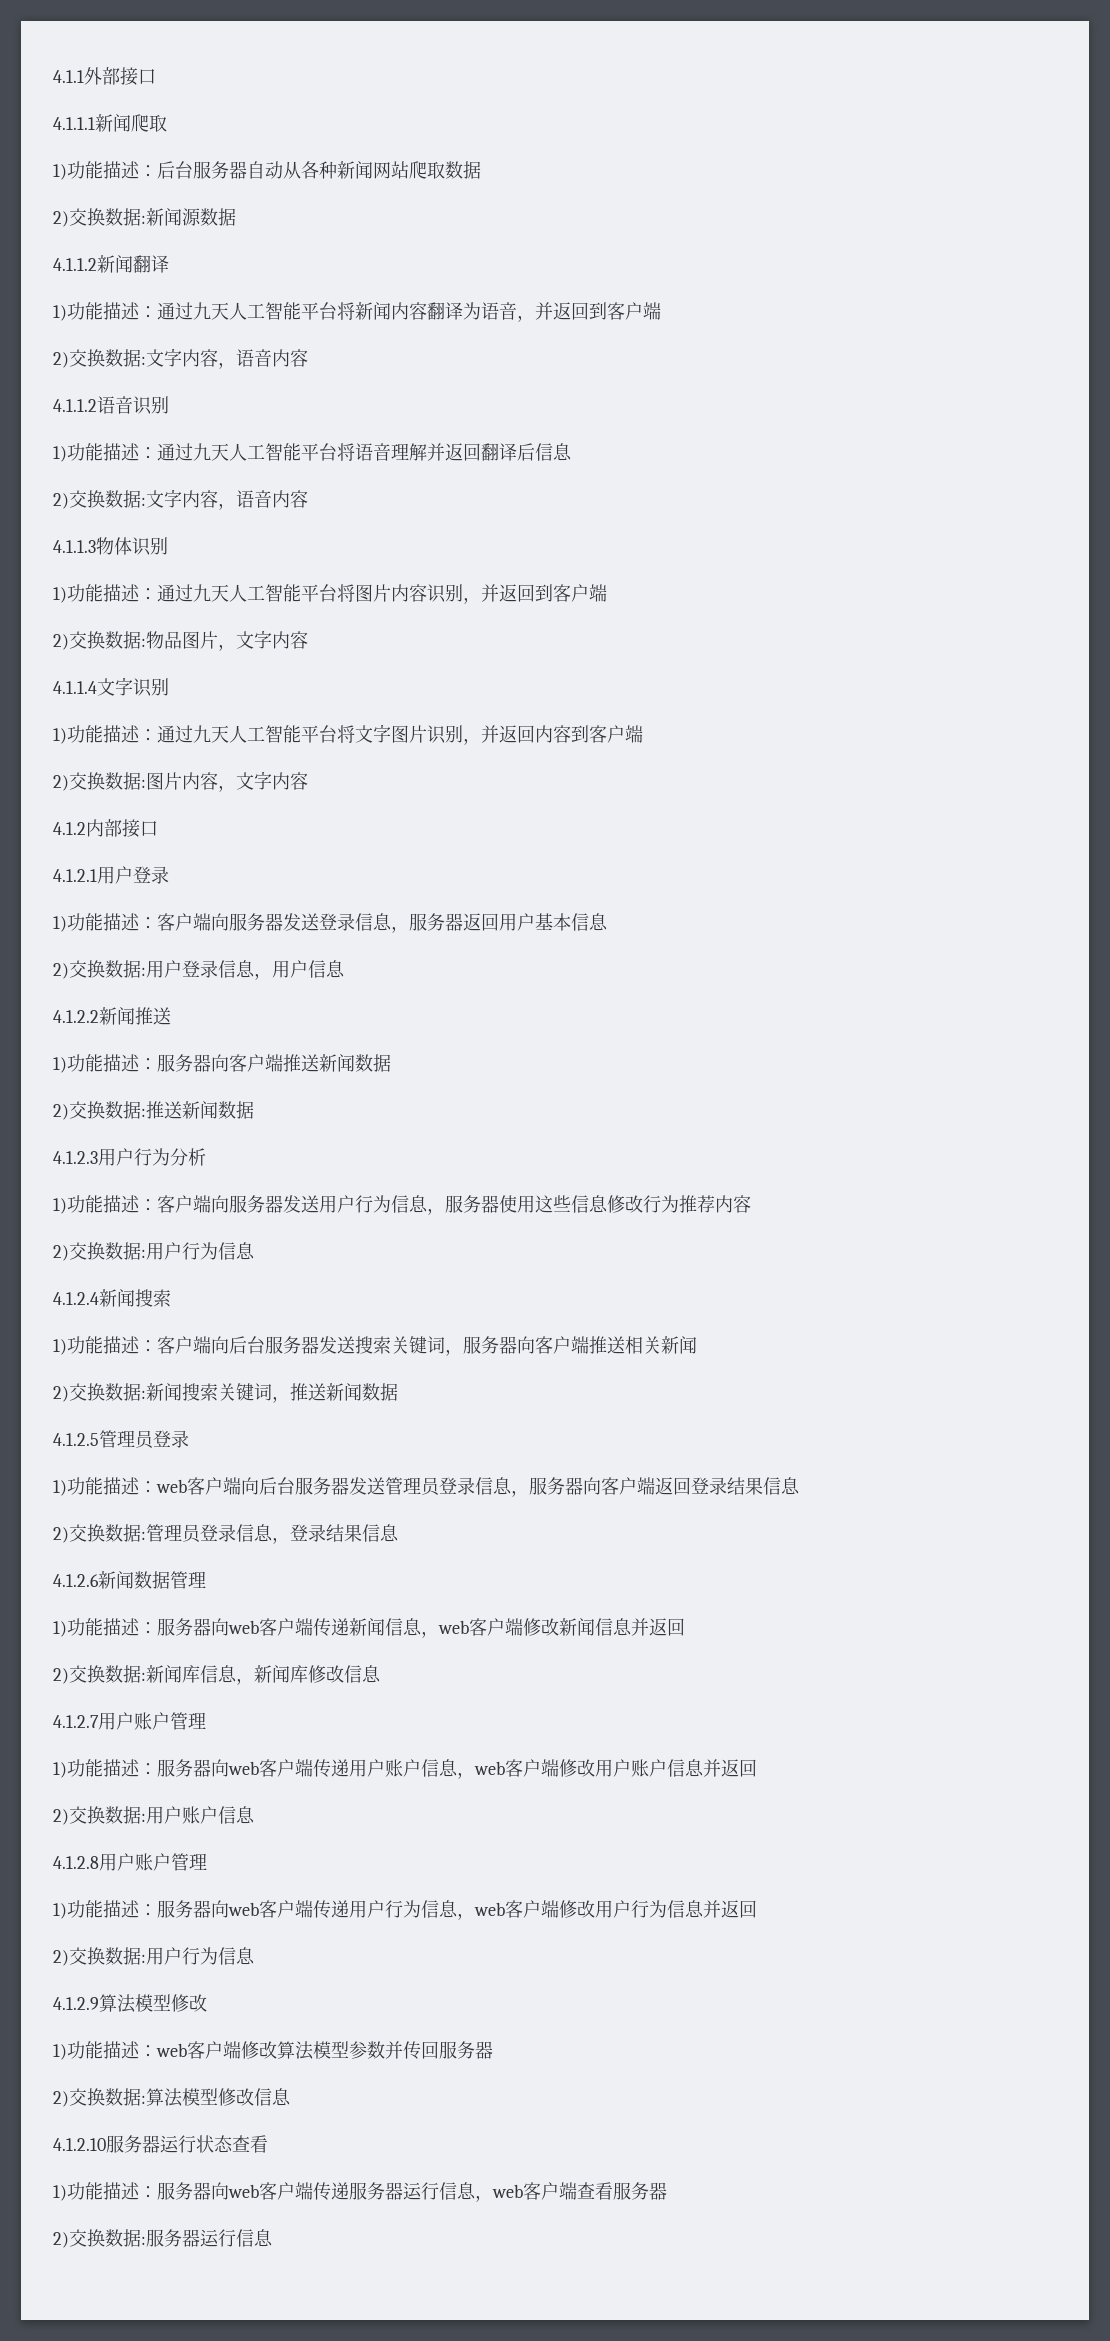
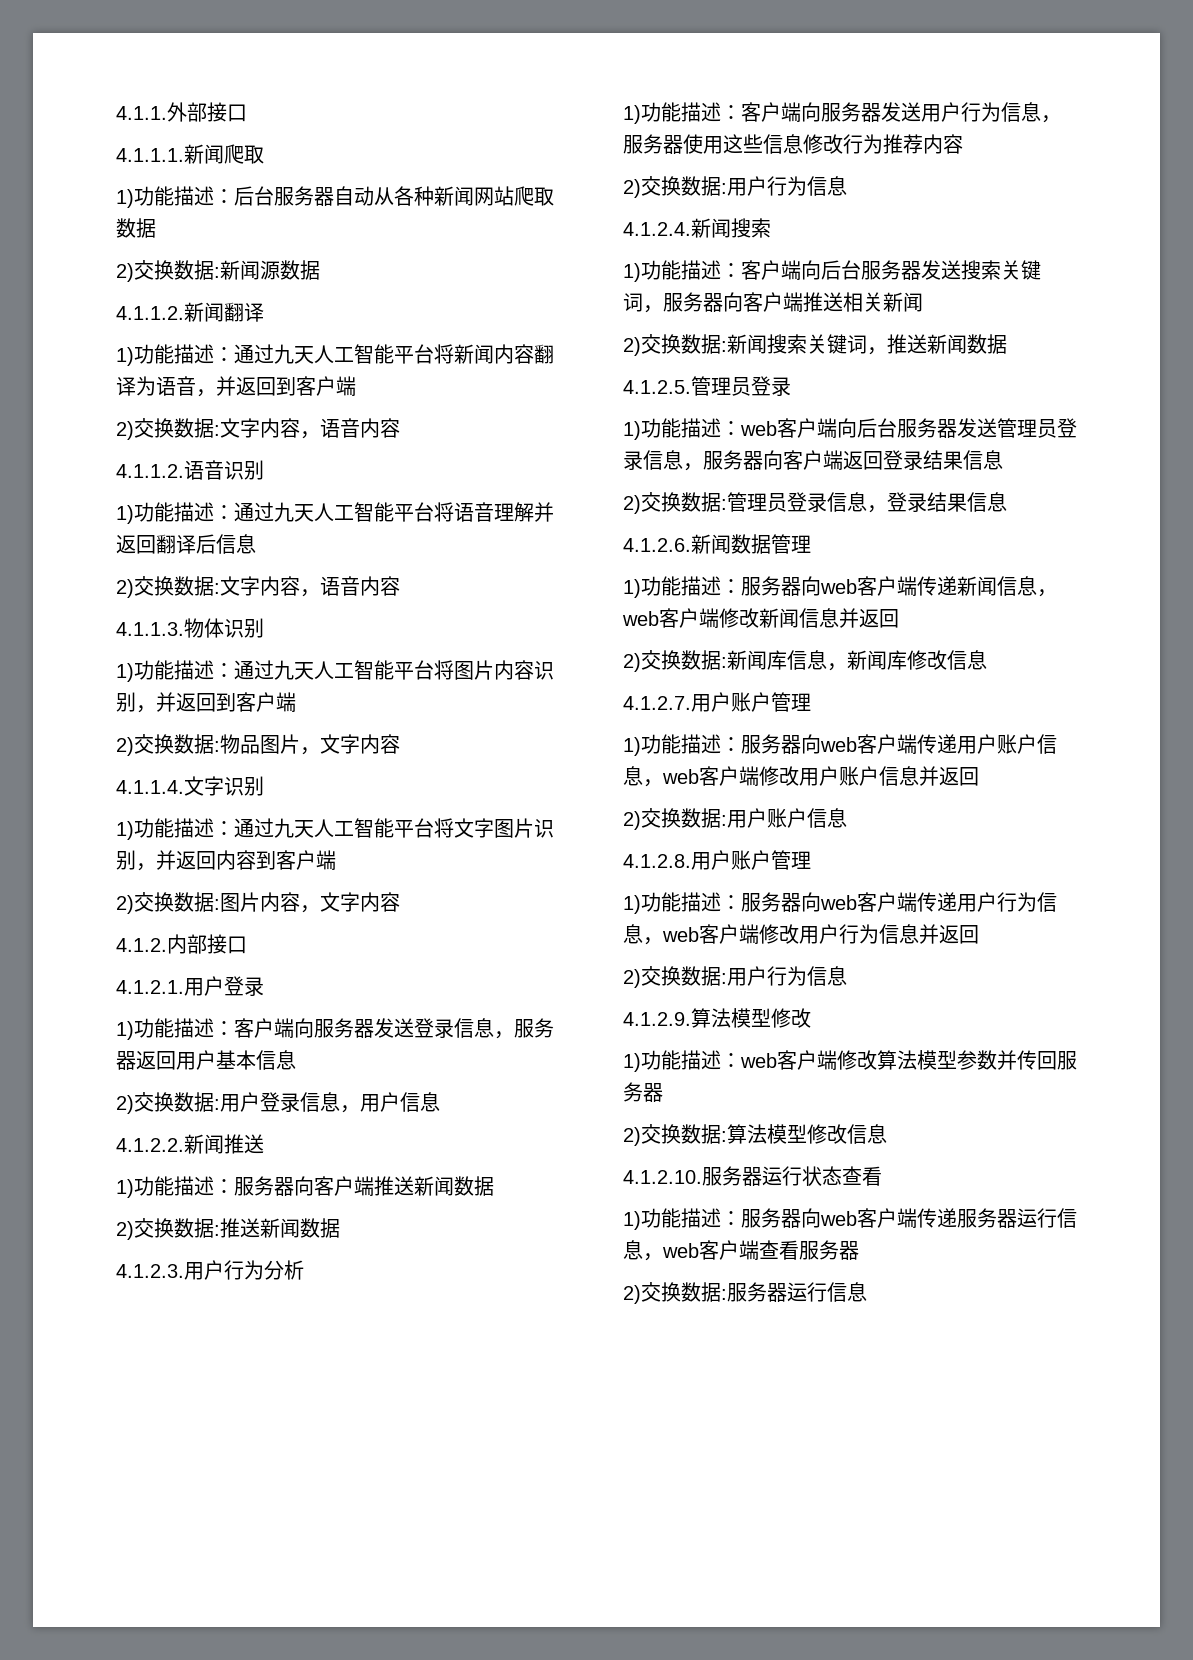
- 4.1.1外部接口
+ 4.1.1.外部接口
- 4.1.1.1新闻爬取
+ 4.1.1.1.新闻爬取
- 4.1.1.2新闻翻译
+ 4.1.1.2.新闻翻译
- 4.1.1.2语音识别
+ 4.1.1.2.语音识别
- 4.1.1.3物体识别
+ 4.1.1.3.物体识别
- 4.1.1.4文字识别
+ 4.1.1.4.文字识别
- 4.1.2内部接口
+ 4.1.2.内部接口
- 4.1.2.1用户登录
+ 4.1.2.1.用户登录
- 4.1.2.2新闻推送
+ 4.1.2.2.新闻推送
- 4.1.2.3用户行为分析
+ 4.1.2.3.用户行为分析
- 4.1.2.4新闻搜索
+ 4.1.2.4.新闻搜索
- 4.1.2.5管理员登录
+ 4.1.2.5.管理员登录
- 4.1.2.6新闻数据管理
+ 4.1.2.6.新闻数据管理
- 4.1.2.7用户账户管理
+ 4.1.2.7.用户账户管理
- 4.1.2.8用户账户管理
+ 4.1.2.8.用户账户管理
- 4.1.2.9算法模型修改
+ 4.1.2.9.算法模型修改
- 4.1.2.10服务器运行状态查看
+ 4.1.2.10.服务器运行状态查看

